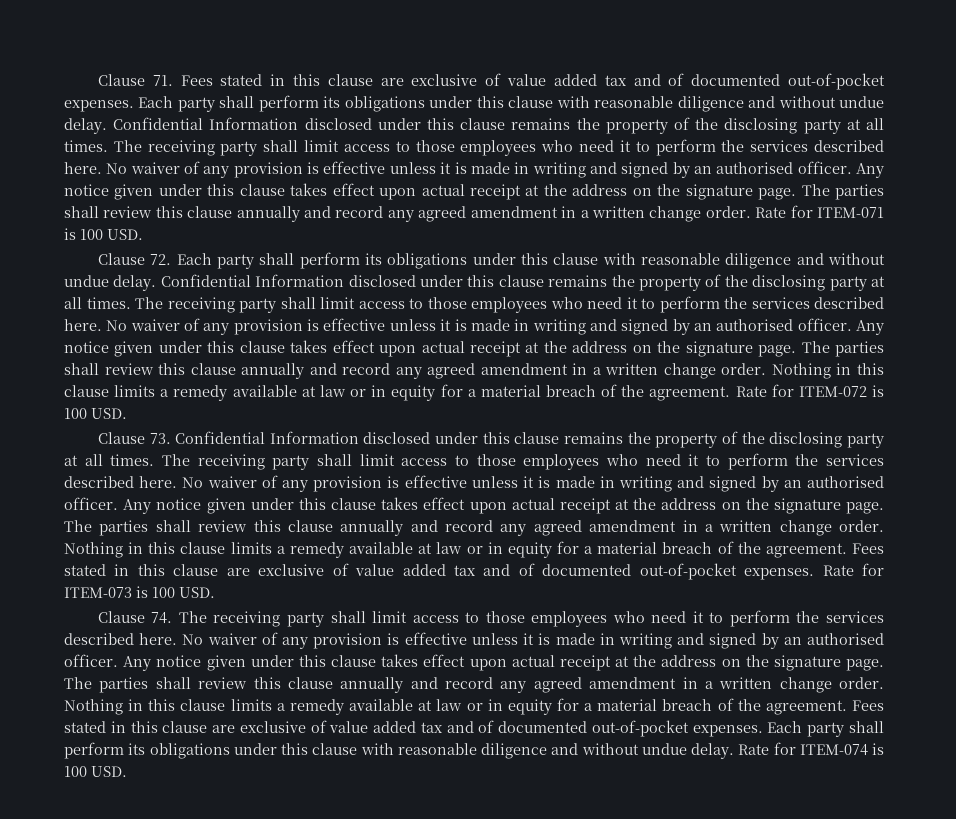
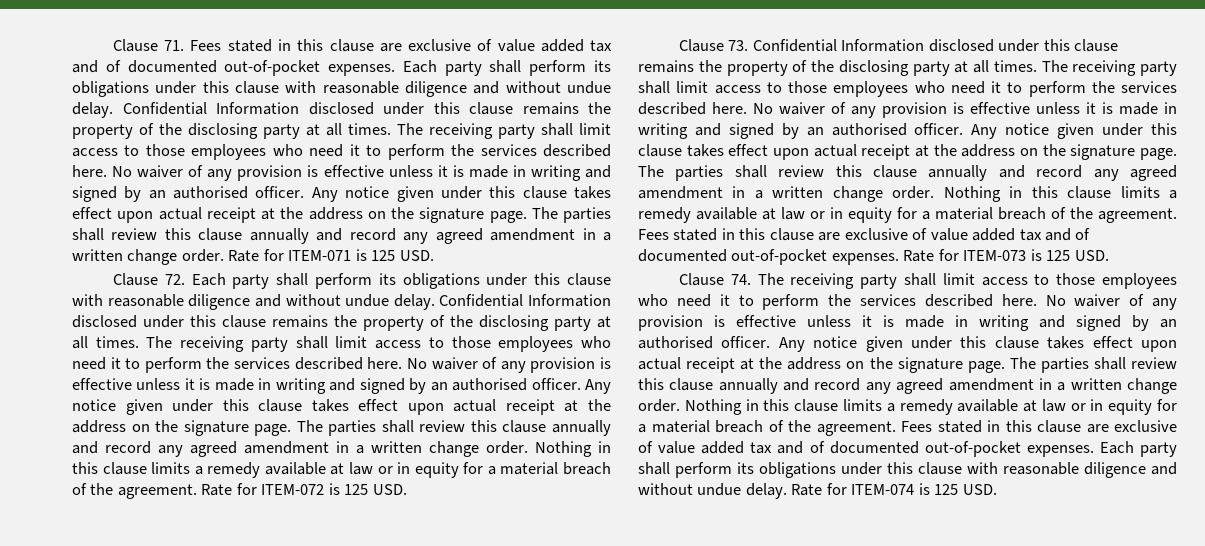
- Rate for ITEM-071 is 100 USD.
+ Rate for ITEM-071 is 125 USD.
- Rate for ITEM-072 is 100 USD.
+ Rate for ITEM-072 is 125 USD.
- Rate for ITEM-073 is 100 USD.
+ Rate for ITEM-073 is 125 USD.
- Rate for ITEM-074 is 100 USD.
+ Rate for ITEM-074 is 125 USD.

